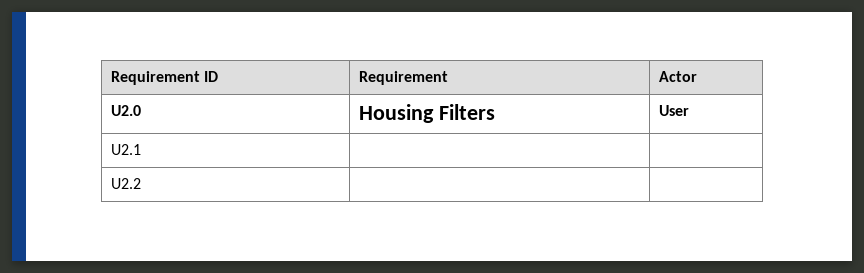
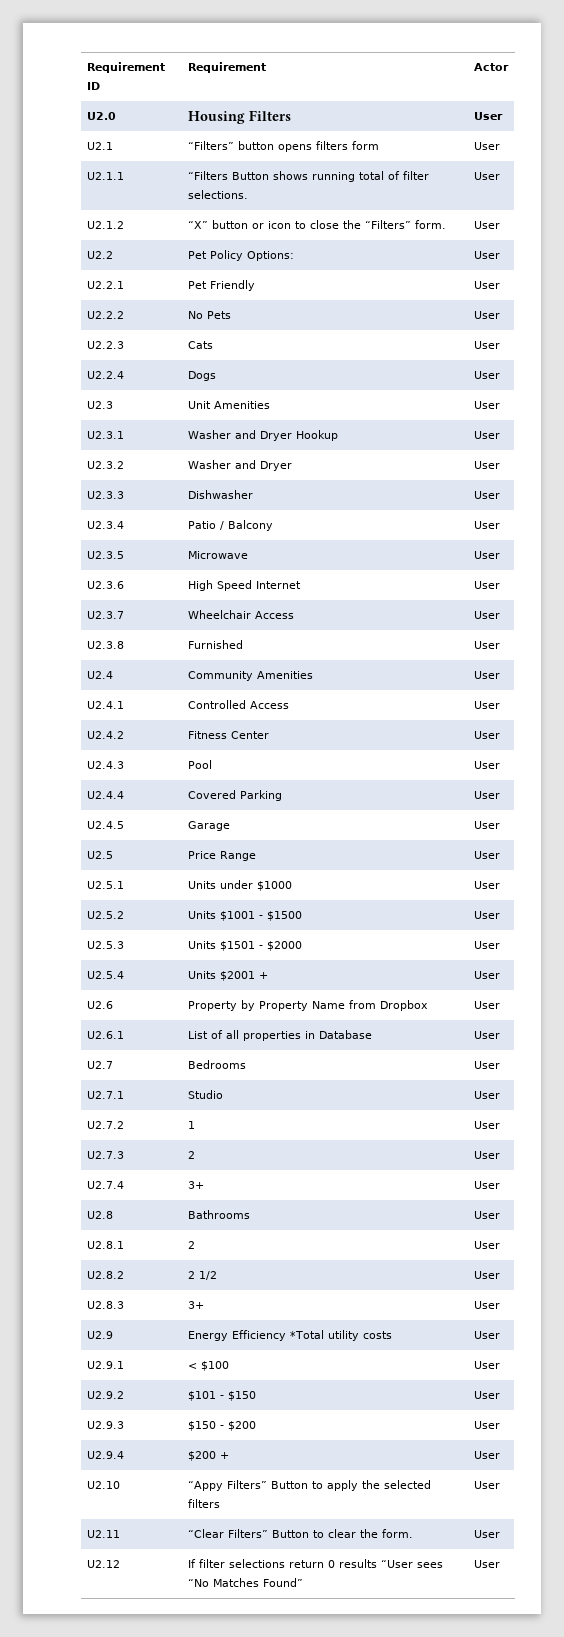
- U2.1 | |
- U2.2 | |
+ U2.1 | “Filters” button opens filters form | User
+ U2.1.1 | “Filters Button shows running total of filter selections. | User
+ U2.1.2 | “X” button or icon to close the “Filters” form. | User
+ U2.2 | Pet Policy Options: | User
+ U2.2.1 | Pet Friendly | User
+ U2.2.2 | No Pets | User
+ U2.2.3 | Cats | User
+ U2.2.4 | Dogs | User
+ U2.3 | Unit Amenities | User
+ U2.3.1 | Washer and Dryer Hookup | User
+ U2.3.2 | Washer and Dryer | User
+ U2.3.3 | Dishwasher | User
+ U2.3.4 | Patio / Balcony | User
+ U2.3.5 | Microwave | User
+ U2.3.6 | High Speed Internet | User
+ U2.3.7 | Wheelchair Access | User
+ U2.3.8 | Furnished | User
+ U2.4 | Community Amenities | User
+ U2.4.1 | Controlled Access | User
+ U2.4.2 | Fitness Center | User
+ U2.4.3 | Pool | User
+ U2.4.4 | Covered Parking | User
+ U2.4.5 | Garage | User
+ U2.5 | Price Range | User
+ U2.5.1 | Units under $1000 | User
+ U2.5.2 | Units $1001 - $1500 | User
+ U2.5.3 | Units $1501 - $2000 | User
+ U2.5.4 | Units $2001 + | User
+ U2.6 | Property by Property Name from Dropbox | User
+ U2.6.1 | List of all properties in Database | User
+ U2.7 | Bedrooms | User
+ U2.7.1 | Studio | User
+ U2.7.2 | 1 | User
+ U2.7.3 | 2 | User
+ U2.7.4 | 3+ | User
+ U2.8 | Bathrooms | User
+ U2.8.1 | 2 | User
+ U2.8.2 | 2 1/2 | User
+ U2.8.3 | 3+ | User
+ U2.9 | Energy Efficiency *Total utility costs | User
+ U2.9.1 | < $100 | User
+ U2.9.2 | $101 - $150 | User
+ U2.9.3 | $150 - $200 | User
+ U2.9.4 | $200 + | User
+ U2.10 | “Appy Filters” Button to apply the selected filters | User
+ U2.11 | “Clear Filters” Button to clear the form. | User
+ U2.12 | If filter selections return 0 results “User sees “No Matches Found” | User

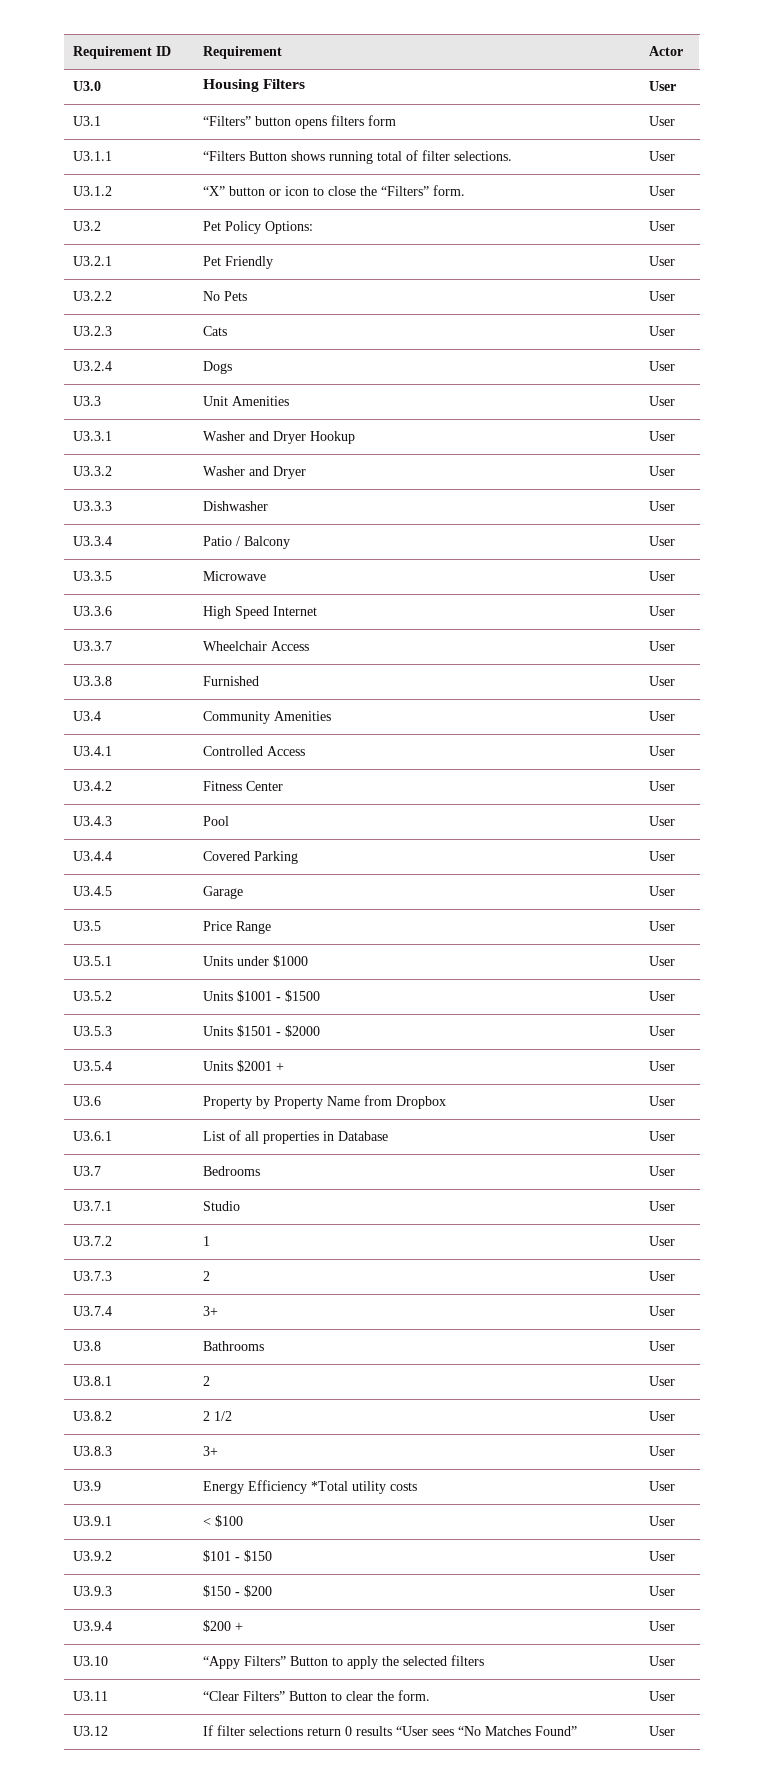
- U2.0 | Housing Filters | User
+ U3.0 | Housing Filters | User
- U2.1 | “Filters” button opens filters form | User
+ U3.1 | “Filters” button opens filters form | User
- U2.1.1 | “Filters Button shows running total of filter selections. | User
+ U3.1.1 | “Filters Button shows running total of filter selections. | User
- U2.1.2 | “X” button or icon to close the “Filters” form. | User
+ U3.1.2 | “X” button or icon to close the “Filters” form. | User
- U2.2 | Pet Policy Options: | User
+ U3.2 | Pet Policy Options: | User
- U2.2.1 | Pet Friendly | User
+ U3.2.1 | Pet Friendly | User
- U2.2.2 | No Pets | User
+ U3.2.2 | No Pets | User
- U2.2.3 | Cats | User
+ U3.2.3 | Cats | User
- U2.2.4 | Dogs | User
+ U3.2.4 | Dogs | User
- U2.3 | Unit Amenities | User
+ U3.3 | Unit Amenities | User
- U2.3.1 | Washer and Dryer Hookup | User
+ U3.3.1 | Washer and Dryer Hookup | User
- U2.3.2 | Washer and Dryer | User
+ U3.3.2 | Washer and Dryer | User
- U2.3.3 | Dishwasher | User
+ U3.3.3 | Dishwasher | User
- U2.3.4 | Patio / Balcony | User
+ U3.3.4 | Patio / Balcony | User
- U2.3.5 | Microwave | User
+ U3.3.5 | Microwave | User
- U2.3.6 | High Speed Internet | User
+ U3.3.6 | High Speed Internet | User
- U2.3.7 | Wheelchair Access | User
+ U3.3.7 | Wheelchair Access | User
- U2.3.8 | Furnished | User
+ U3.3.8 | Furnished | User
- U2.4 | Community Amenities | User
+ U3.4 | Community Amenities | User
- U2.4.1 | Controlled Access | User
+ U3.4.1 | Controlled Access | User
- U2.4.2 | Fitness Center | User
+ U3.4.2 | Fitness Center | User
- U2.4.3 | Pool | User
+ U3.4.3 | Pool | User
- U2.4.4 | Covered Parking | User
+ U3.4.4 | Covered Parking | User
- U2.4.5 | Garage | User
+ U3.4.5 | Garage | User
- U2.5 | Price Range | User
+ U3.5 | Price Range | User
- U2.5.1 | Units under $1000 | User
+ U3.5.1 | Units under $1000 | User
- U2.5.2 | Units $1001 - $1500 | User
+ U3.5.2 | Units $1001 - $1500 | User
- U2.5.3 | Units $1501 - $2000 | User
+ U3.5.3 | Units $1501 - $2000 | User
- U2.5.4 | Units $2001 + | User
+ U3.5.4 | Units $2001 + | User
- U2.6 | Property by Property Name from Dropbox | User
+ U3.6 | Property by Property Name from Dropbox | User
- U2.6.1 | List of all properties in Database | User
+ U3.6.1 | List of all properties in Database | User
- U2.7 | Bedrooms | User
+ U3.7 | Bedrooms | User
- U2.7.1 | Studio | User
+ U3.7.1 | Studio | User
- U2.7.2 | 1 | User
+ U3.7.2 | 1 | User
- U2.7.3 | 2 | User
- U2.7.4 | 3+ | User
- U2.8 | Bathrooms | User
+ U3.7.3 | 2 | User
+ U3.7.4 | 3+ | User
+ U3.8 | Bathrooms | User
- U2.8.1 | 2 | User
- U2.8.2 | 2 1/2 | User
+ U3.8.1 | 2 | User
+ U3.8.2 | 2 1/2 | User
- U2.8.3 | 3+ | User
- U2.9 | Energy Efficiency *Total utility costs | User
+ U3.8.3 | 3+ | User
+ U3.9 | Energy Efficiency *Total utility costs | User
- U2.9.1 | < $100 | User
+ U3.9.1 | < $100 | User
- U2.9.2 | $101 - $150 | User
+ U3.9.2 | $101 - $150 | User
- U2.9.3 | $150 - $200 | User
+ U3.9.3 | $150 - $200 | User
- U2.9.4 | $200 + | User
+ U3.9.4 | $200 + | User
- U2.10 | “Appy Filters” Button to apply the selected filters | User
+ U3.10 | “Appy Filters” Button to apply the selected filters | User
- U2.11 | “Clear Filters” Button to clear the form. | User
+ U3.11 | “Clear Filters” Button to clear the form. | User
- U2.12 | If filter selections return 0 results “User sees “No Matches Found” | User
+ U3.12 | If filter selections return 0 results “User sees “No Matches Found” | User

